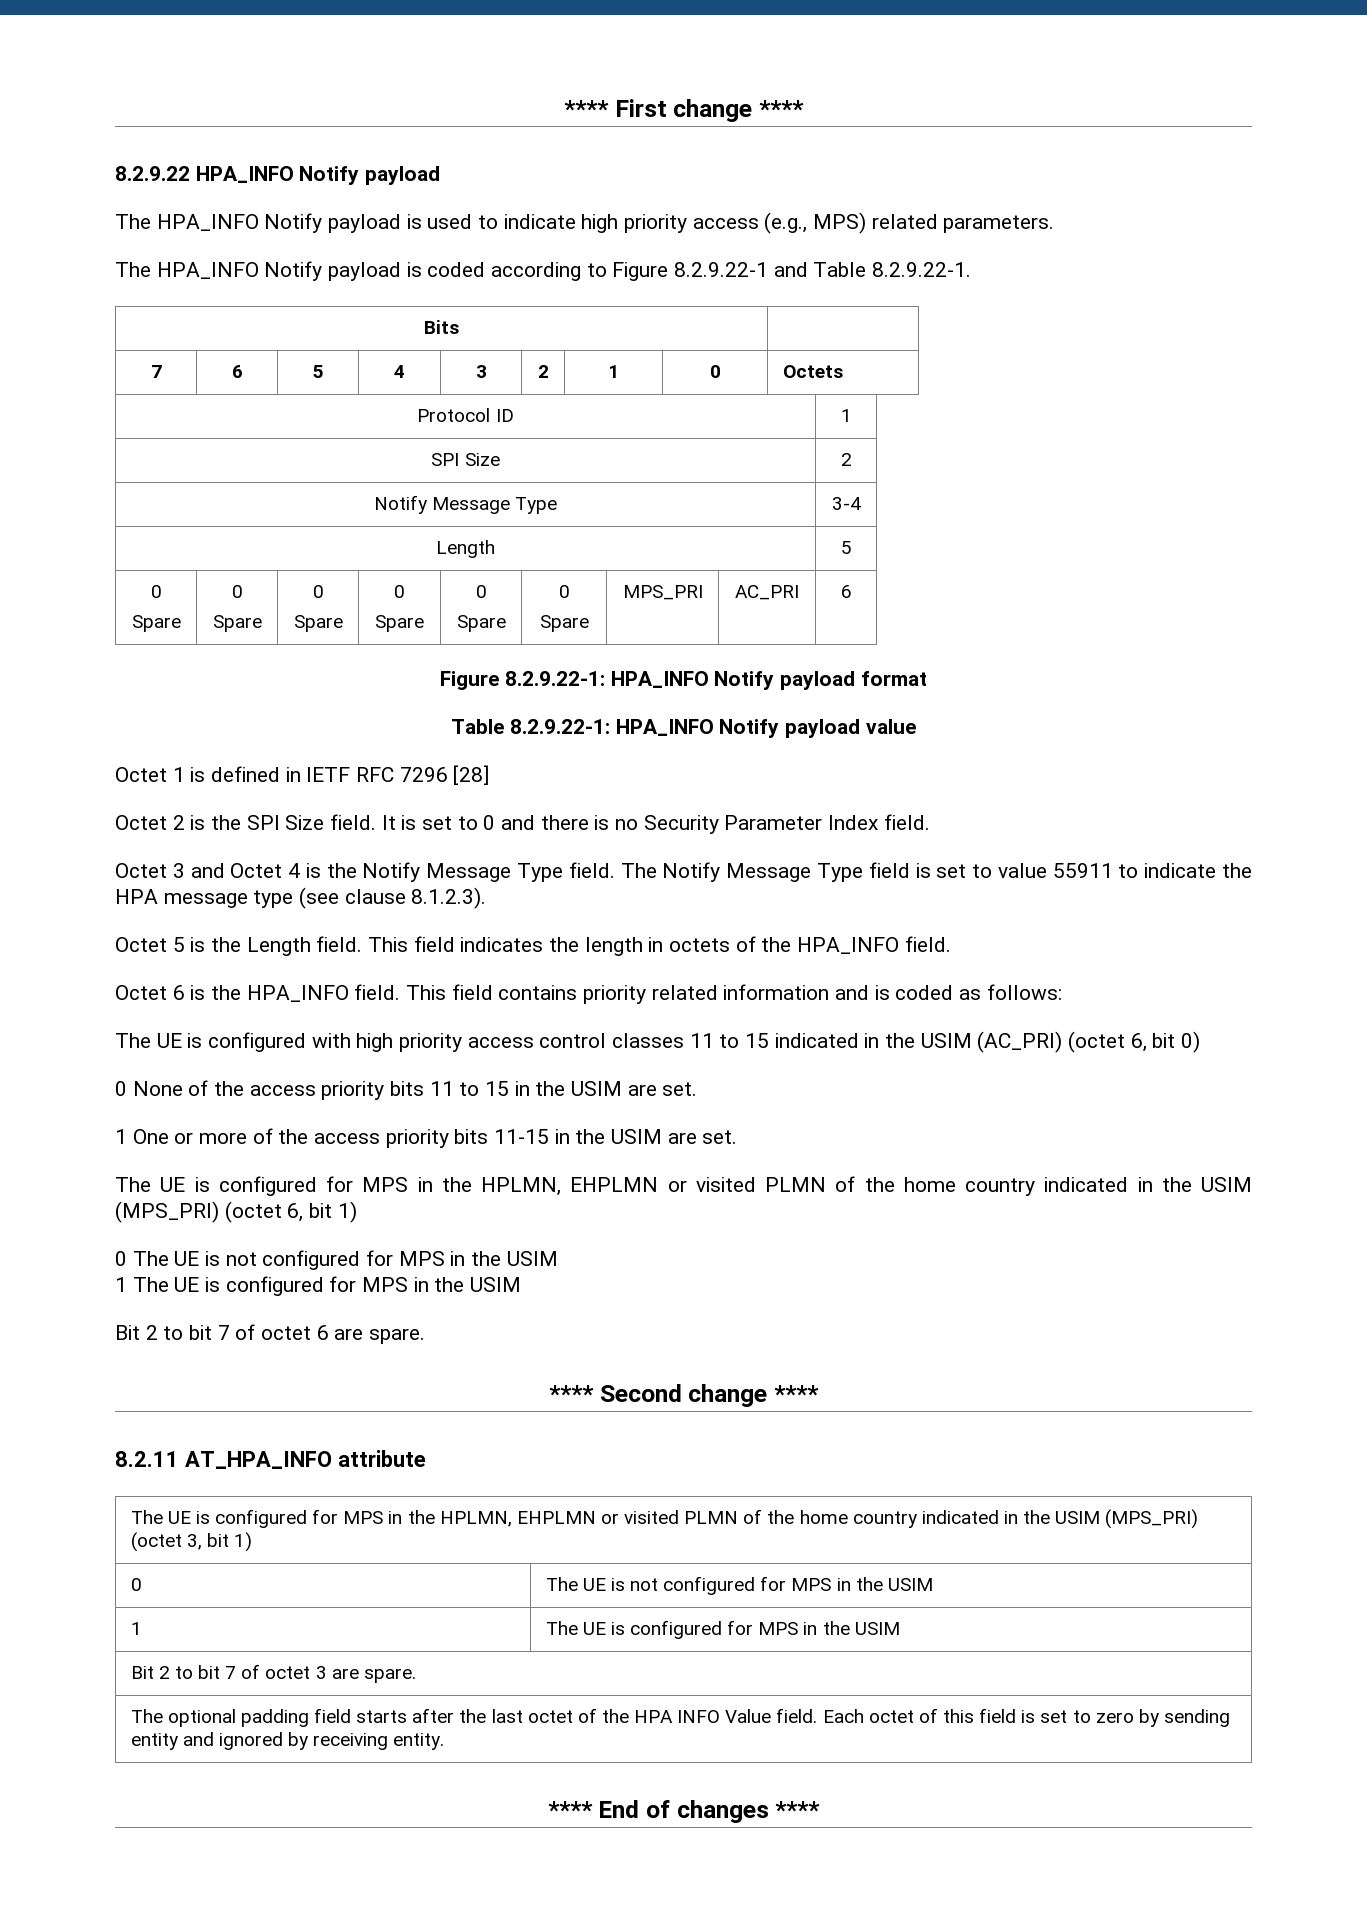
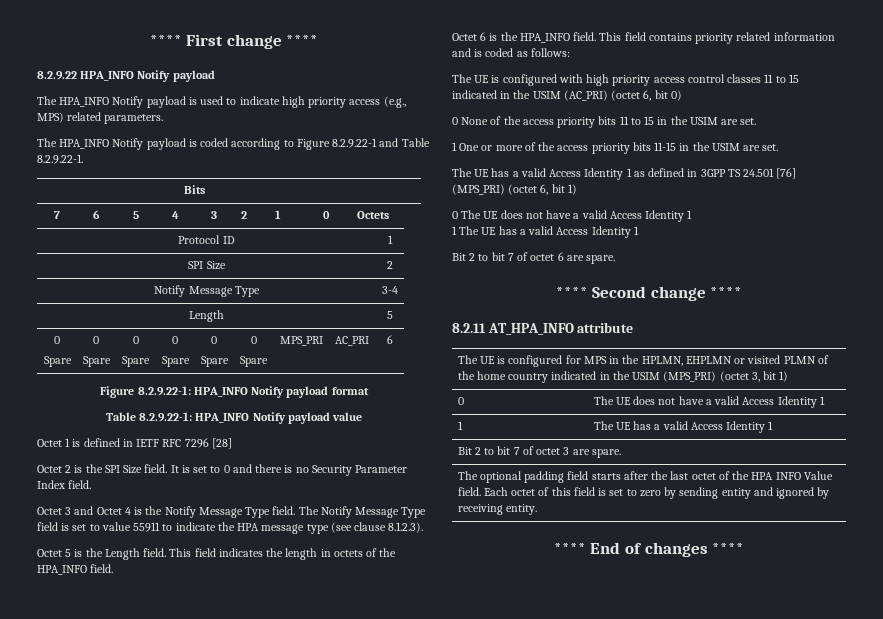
- The UE is configured for MPS in the HPLMN, EHPLMN or visited PLMN of the home country indicated in the USIM (MPS_PRI) (octet 6, bit 1)
+ The UE has a valid Access Identity 1 as defined in 3GPP TS 24.501 [76] (MPS_PRI) (octet 6, bit 1)
- 0 The UE is not configured for MPS in the USIM
- 1 The UE is configured for MPS in the USIM
+ 0 The UE does not have a valid Access Identity 1
+ 1 The UE has a valid Access Identity 1
- 0 | The UE is not configured for MPS in the USIM
- 1 | The UE is configured for MPS in the USIM
+ 0 | The UE does not have a valid Access Identity 1
+ 1 | The UE has a valid Access Identity 1

